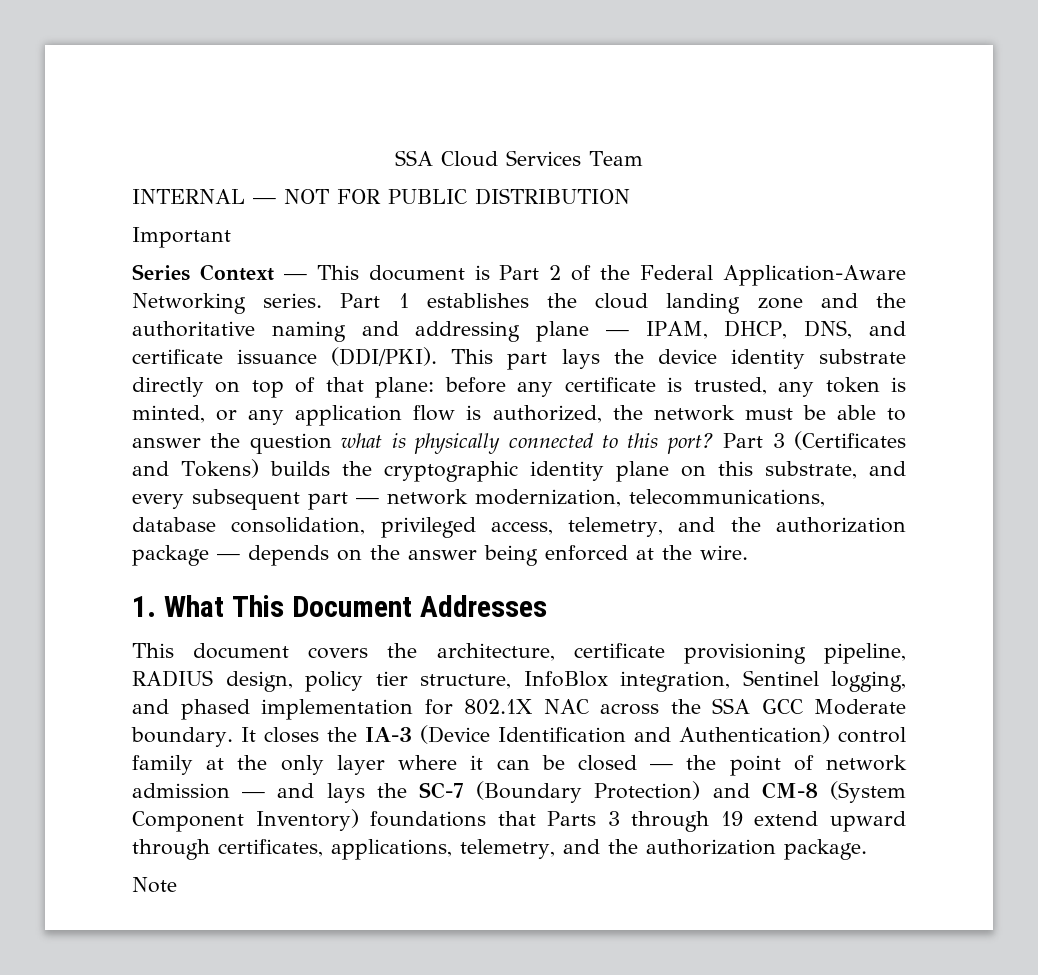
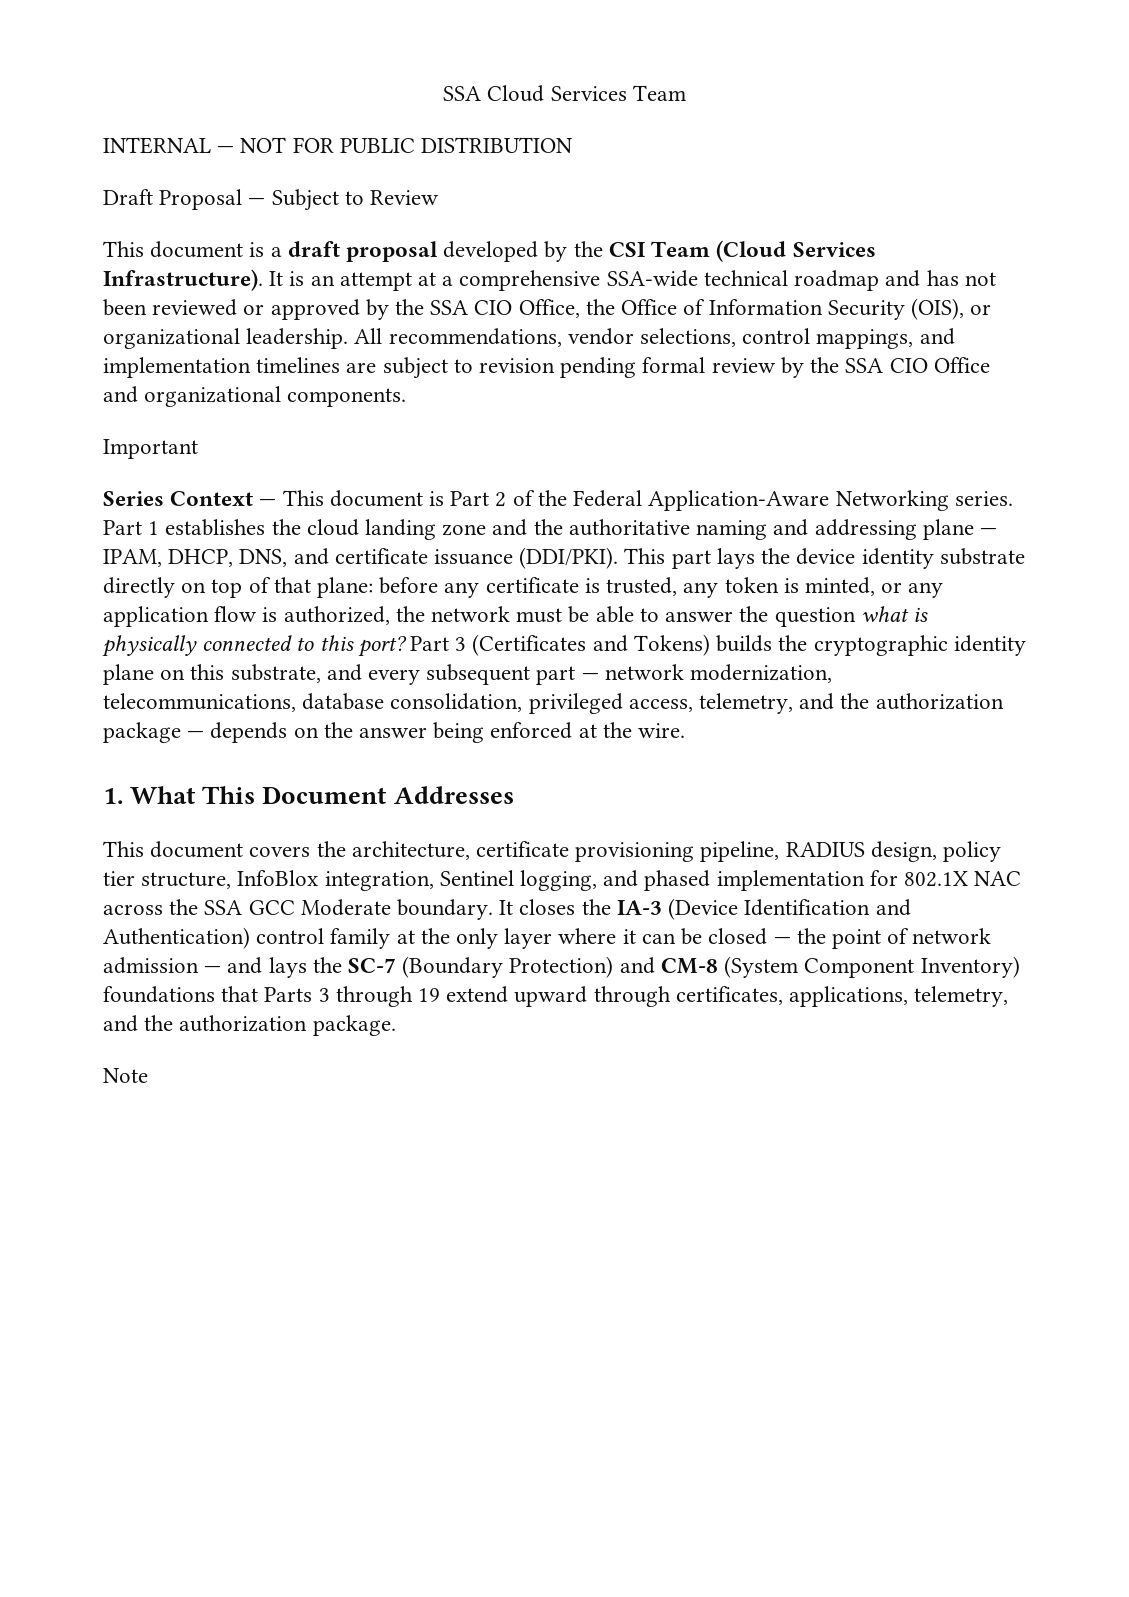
+ Draft Proposal — Subject to Review
+ This document is a draft proposal developed by the CSI Team (Cloud Services Infrastructure). It is an attempt at a comprehensive SSA-wide technical roadmap and has not been reviewed or approved by the SSA CIO Office, the Office of Information Security (OIS), or organizational leadership. All recommendations, vendor selections, control mappings, and implementation timelines are subject to revision pending formal review by the SSA CIO Office and organizational components.

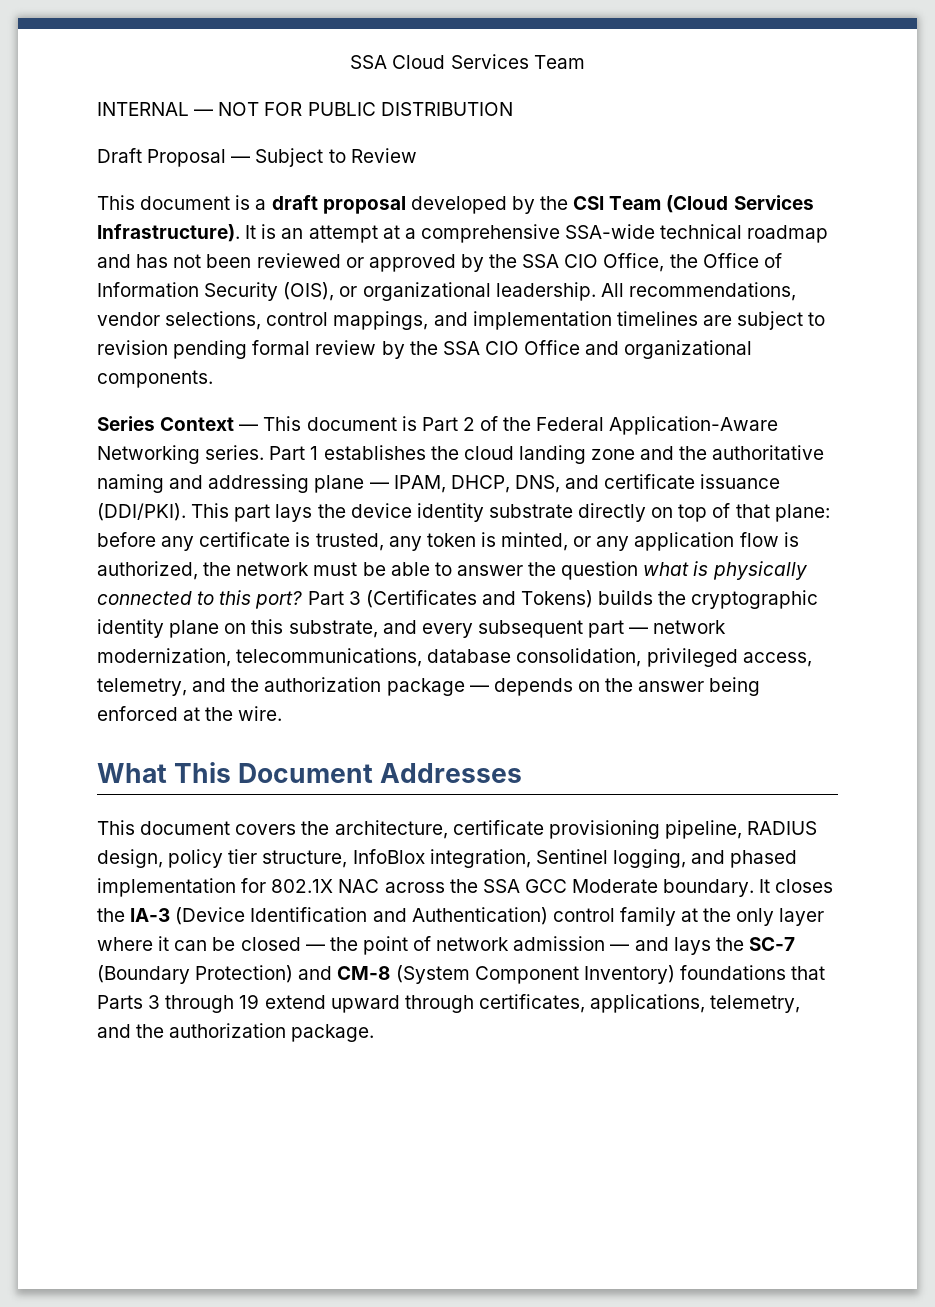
- Important
- 1. What This Document Addresses
+ What This Document Addresses
- Note

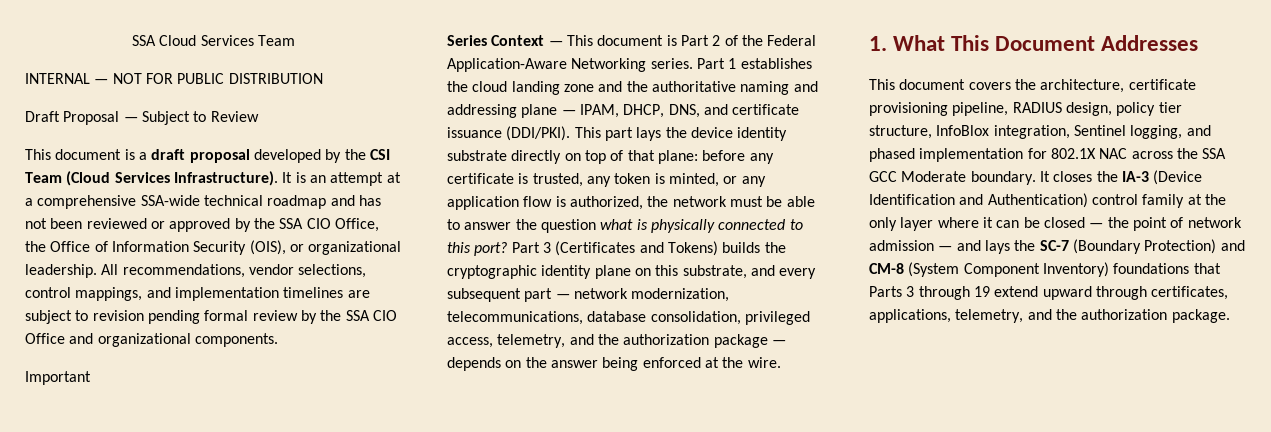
+ Important
- What This Document Addresses
+ 1. What This Document Addresses

